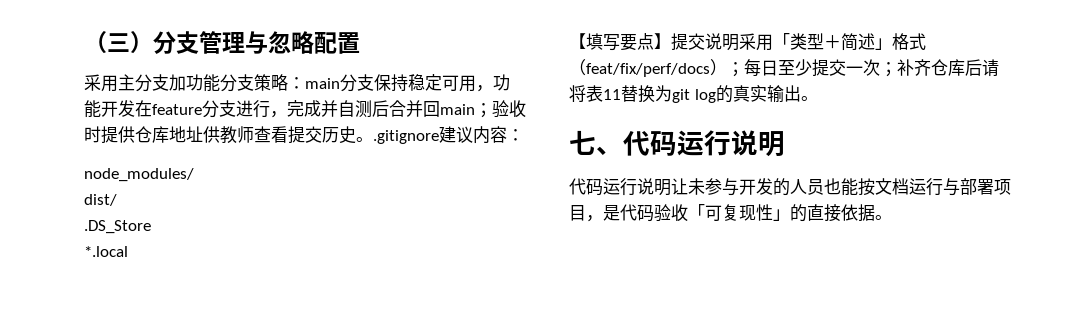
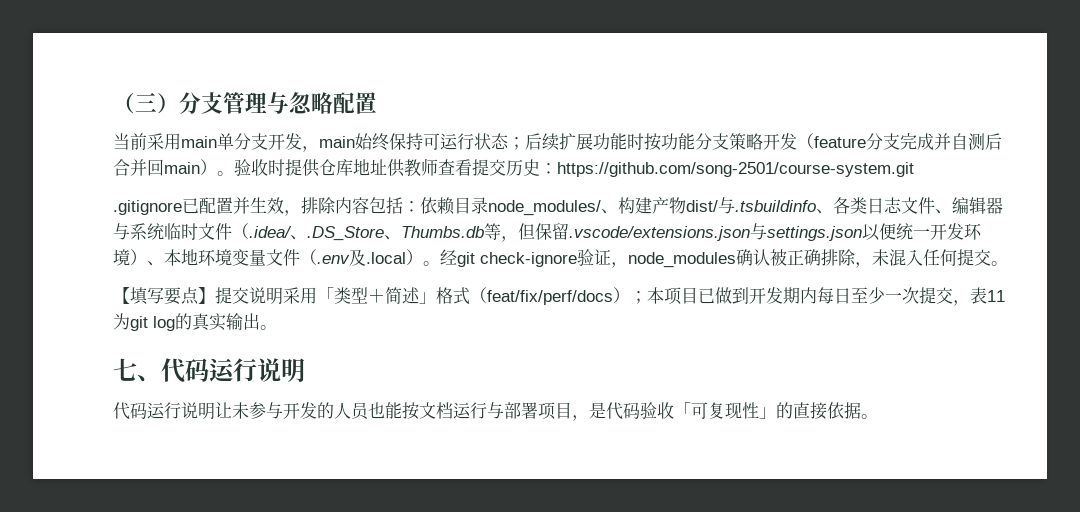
- 采用主分支加功能分支策略：main分支保持稳定可用，功能开发在feature分支进行，完成并自测后合并回main；验收时提供仓库地址供教师查看提交历史。.gitignore建议内容：
- node_modules/
- dist/
- .DS_Store
- *.local
+ 当前采用main单分支开发，main始终保持可运行状态；后续扩展功能时按功能分支策略开发（feature分支完成并自测后合并回main）。验收时提供仓库地址供教师查看提交历史：https://github.com/song-2501/course-system.git
+ .gitignore已配置并生效，排除内容包括：依赖目录node_modules/、构建产物dist/与.tsbuildinfo、各类日志文件、编辑器与系统临时文件（.idea/、.DS_Store、Thumbs.db等，但保留.vscode/extensions.json与settings.json以便统一开发环境）、本地环境变量文件（.env及.local）。经git check-ignore验证，node_modules确认被正确排除，未混入任何提交。
- 【填写要点】提交说明采用「类型＋简述」格式（feat/fix/perf/docs）；每日至少提交一次；补齐仓库后请将表11替换为git log的真实输出。
+ 【填写要点】提交说明采用「类型＋简述」格式（feat/fix/perf/docs）；本项目已做到开发期内每日至少一次提交，表11为git log的真实输出。

